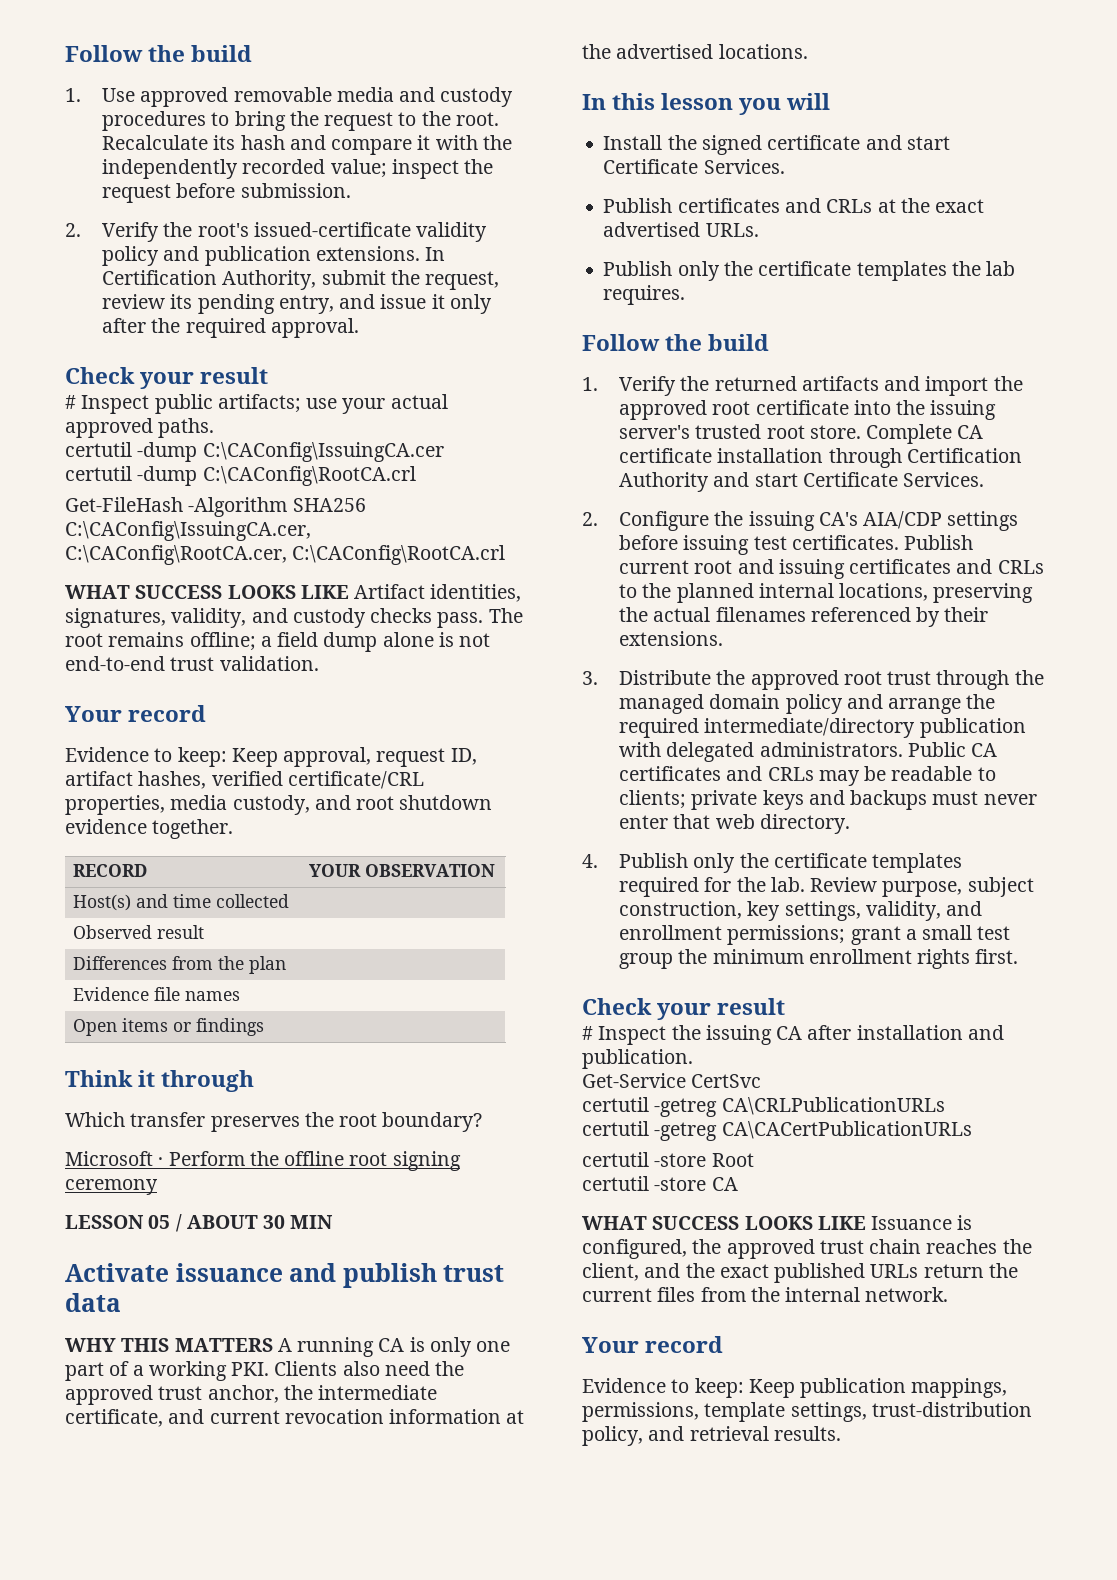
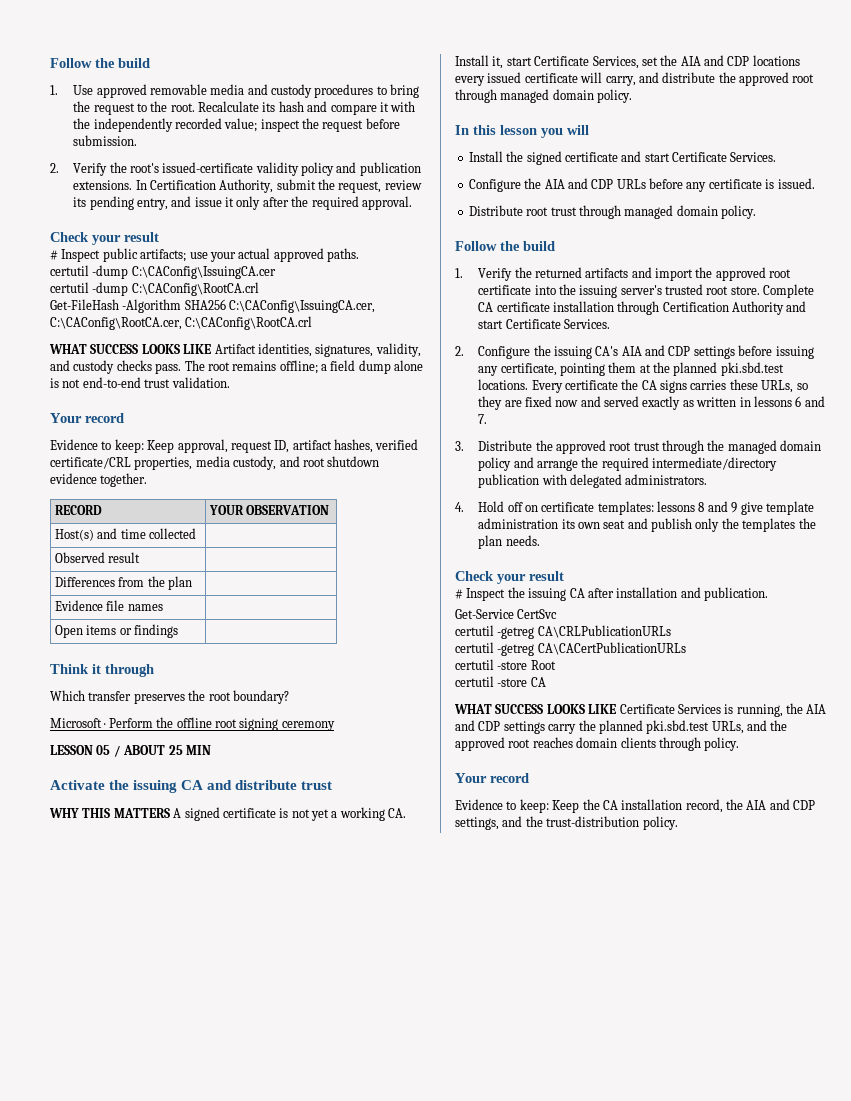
- LESSON 05 / ABOUT 30 MIN
+ LESSON 05 / ABOUT 25 MIN
- Activate issuance and publish trust data
+ Activate the issuing CA and distribute trust
- WHY THIS MATTERS A running CA is only one part of a working PKI. Clients also need the approved trust anchor, the intermediate certificate, and current revocation information at the advertised locations.
+ WHY THIS MATTERS A signed certificate is not yet a working CA. Install it, start Certificate Services, set the AIA and CDP locations every issued certificate will carry, and distribute the approved root through managed domain policy.
- Publish certificates and CRLs at the exact advertised URLs.
- Publish only the certificate templates the lab requires.
+ Configure the AIA and CDP URLs before any certificate is issued.
+ Distribute root trust through managed domain policy.
- 2. Configure the issuing CA's AIA/CDP settings before issuing test certificates. Publish current root and issuing certificates and CRLs to the planned internal locations, preserving the actual filenames referenced by their extensions.
+ 2. Configure the issuing CA's AIA and CDP settings before issuing any certificate, pointing them at the planned pki.sbd.test locations. Every certificate the CA signs carries these URLs, so they are fixed now and served exactly as written in lessons 6 and 7.
- 3. Distribute the approved root trust through the managed domain policy and arrange the required intermediate/directory publication with delegated administrators. Public CA certificates and CRLs may be readable to clients; private keys and backups must never enter that web directory.
- 4. Publish only the certificate templates required for the lab. Review purpose, subject construction, key settings, validity, and enrollment permissions; grant a small test group the minimum enrollment rights first.
+ 3. Distribute the approved root trust through the managed domain policy and arrange the required intermediate/directory publication with delegated administrators.
+ 4. Hold off on certificate templates: lessons 8 and 9 give template administration its own seat and publish only the templates the plan needs.
- WHAT SUCCESS LOOKS LIKE Issuance is configured, the approved trust chain reaches the client, and the exact published URLs return the current files from the internal network.
+ WHAT SUCCESS LOOKS LIKE Certificate Services is running, the AIA and CDP settings carry the planned pki.sbd.test URLs, and the approved root reaches domain clients through policy.
  Your record
- Evidence to keep: Keep publication mappings, permissions, template settings, trust-distribution policy, and retrieval results.
+ Evidence to keep: Keep the CA installation record, the AIA and CDP settings, and the trust-distribution policy.

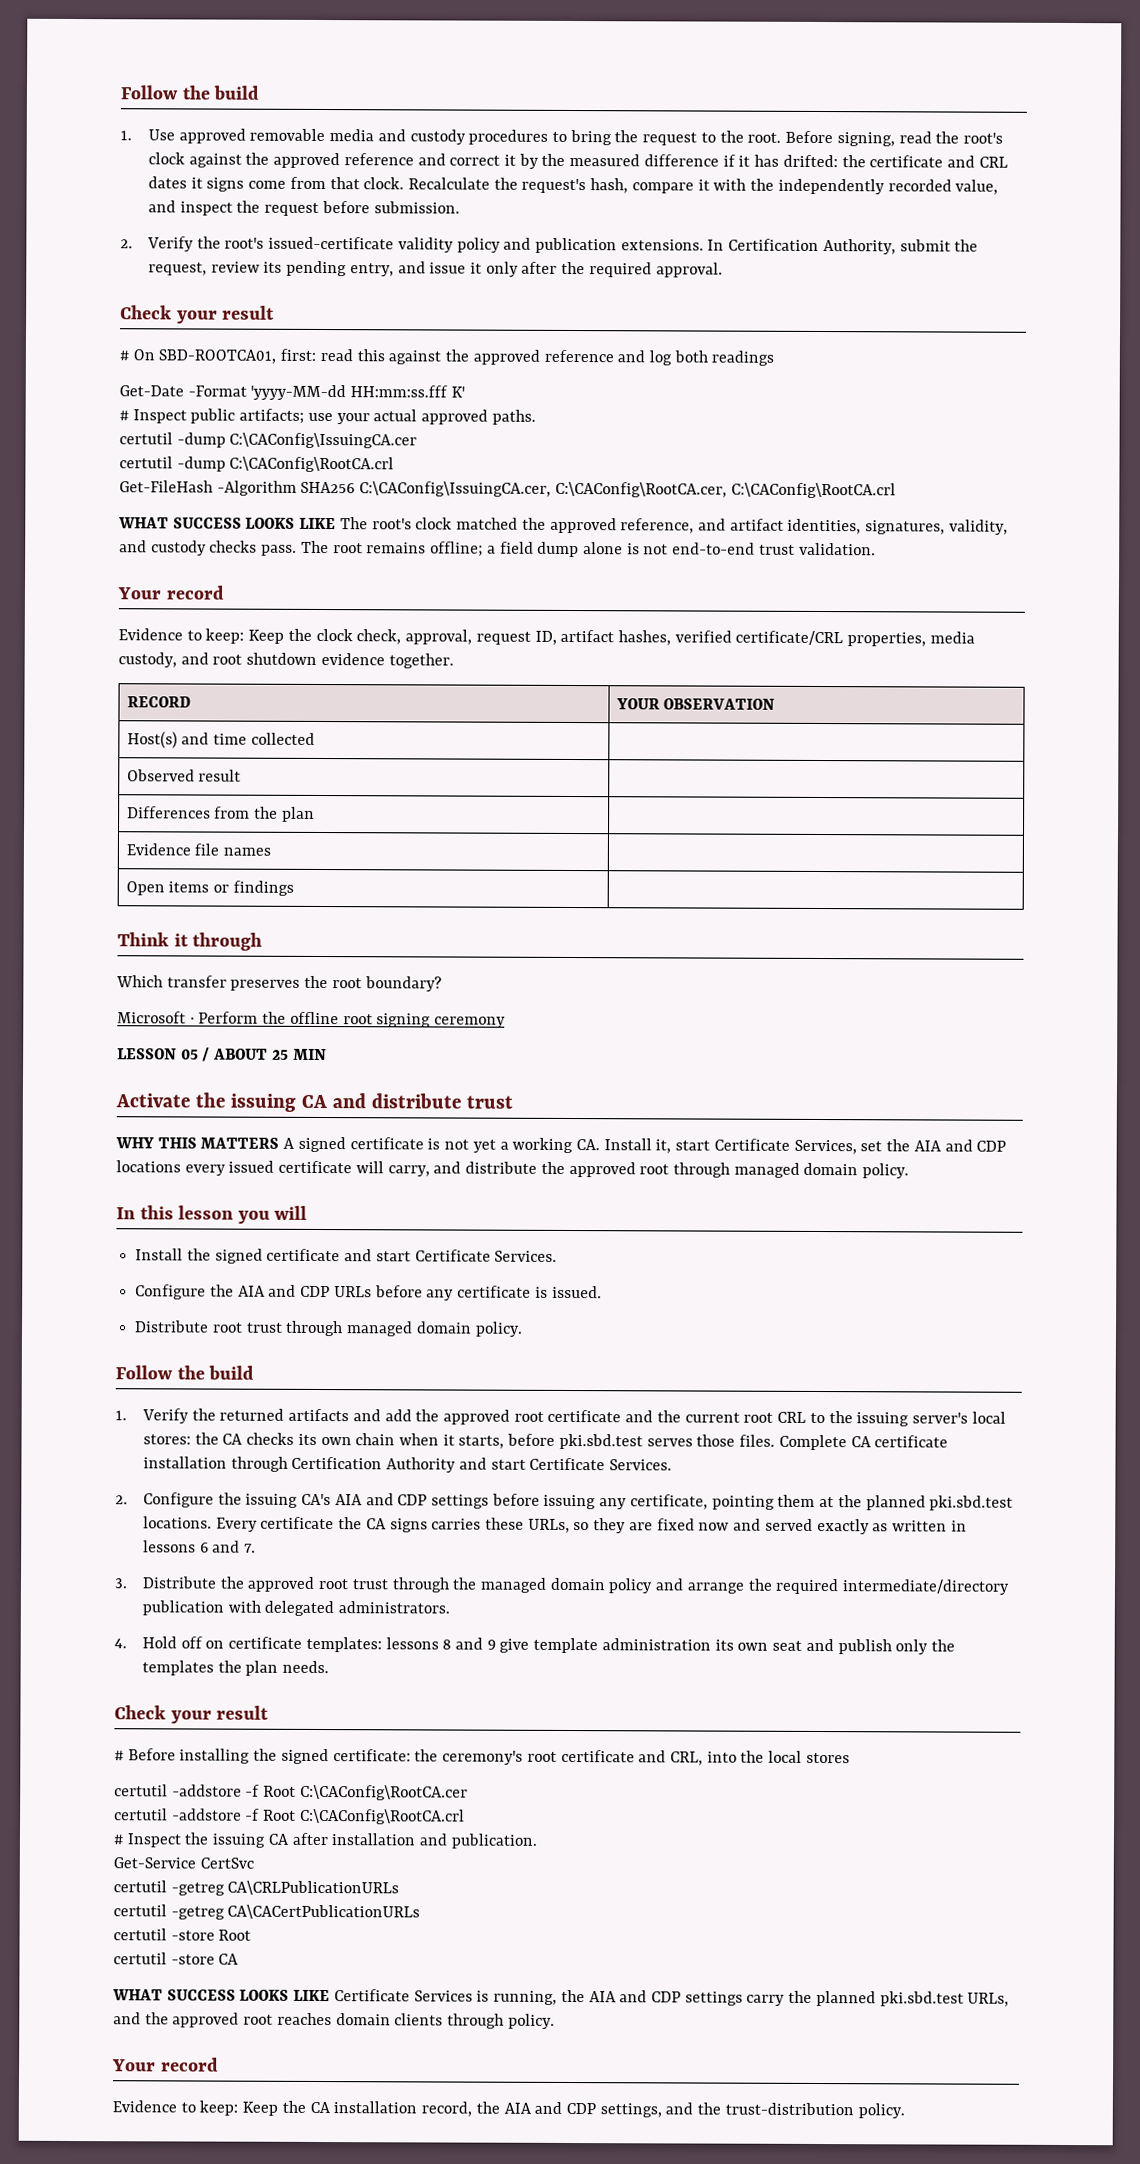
- Recalculate its hash and compare it with the independently recorded value; inspect the request before submission.
+ Before signing, read the root's clock against the approved reference and correct it by the measured difference if it has drifted: the certificate and CRL dates it signs come from that clock. Recalculate the request's hash, compare it with the independently recorded value, and inspect the request before submission.
+ # On SBD-ROOTCA01, first: read this against the approved reference and log both readings
+ Get-Date -Format 'yyyy-MM-dd HH:mm:ss.fff K'
- WHAT SUCCESS LOOKS LIKE Artifact identities, signatures, validity, and custody checks pass.
+ WHAT SUCCESS LOOKS LIKE The root's clock matched the approved reference, and artifact identities, signatures, validity, and custody checks pass.
- Evidence to keep: Keep approval, request ID, artifact hashes, verified certificate/CRL properties, media custody, and root shutdown evidence together.
+ Evidence to keep: Keep the clock check, approval, request ID, artifact hashes, verified certificate/CRL properties, media custody, and root shutdown evidence together.
- 1. Verify the returned artifacts and import the approved root certificate into the issuing server's trusted root store.
+ 1. Verify the returned artifacts and add the approved root certificate and the current root CRL to the issuing server's local stores: the CA checks its own chain when it starts, before pki.sbd.test serves those files.
+ # Before installing the signed certificate: the ceremony's root certificate and CRL, into the local stores
+ certutil -addstore -f Root C:\CAConfig\RootCA.cer
+ certutil -addstore -f Root C:\CAConfig\RootCA.crl

